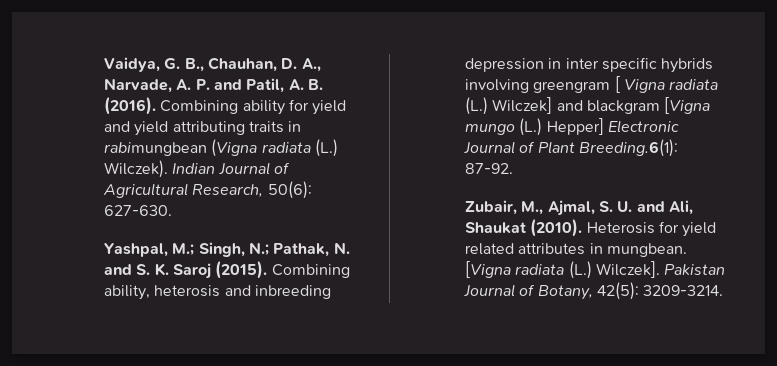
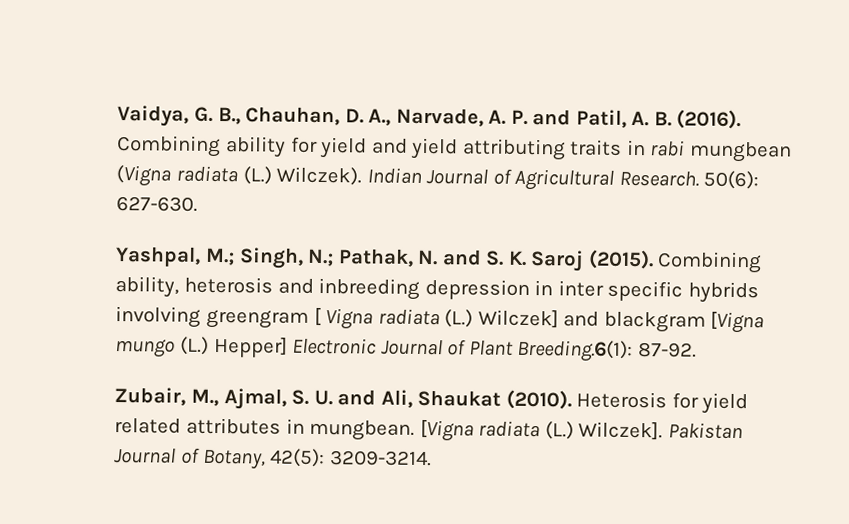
- Combining ability for yield and yield attributing traits in rabimungbean (Vigna radiata (L.) Wilczek).
+ Combining ability for yield and yield attributing traits in rabi mungbean (Vigna radiata (L.) Wilczek).
- Indian Journal of Agricultural Research, 50(6): 627-630.
+ Indian Journal of Agricultural Research. 50(6): 627-630.

